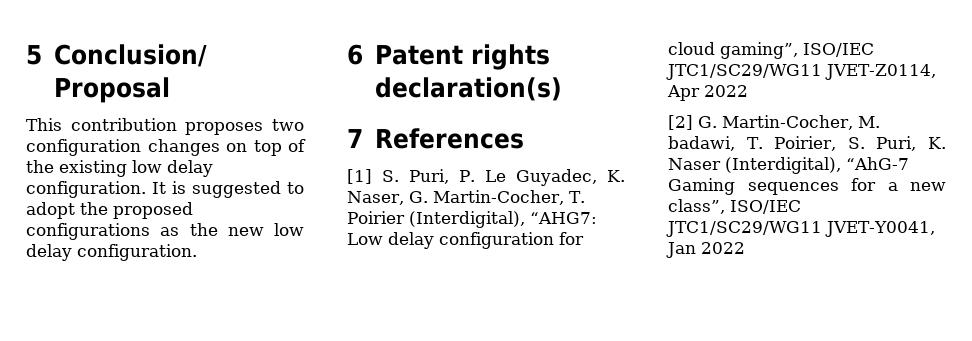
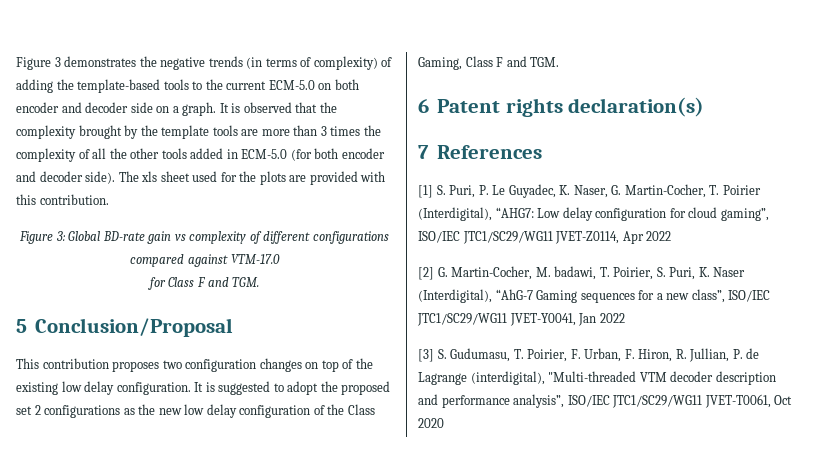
+ Figure 3 demonstrates the negative trends (in terms of complexity) of adding the template-based tools to the current ECM-5.0 on both encoder and decoder side on a graph. It is observed that the complexity brought by the template tools are more than 3 times the complexity of all the other tools added in ECM-5.0 (for both encoder and decoder side). The xls sheet used for the plots are provided with this contribution.
+ Figure 3: Global BD-rate gain vs complexity of different configurations compared against VTM-17.0
+ for Class F and TGM.
- It is suggested to adopt the proposed configurations as the new low delay configuration.
+ It is suggested to adopt the proposed set 2 configurations as the new low delay configuration of the Class Gaming, Class F and TGM.
+ [3] S. Gudumasu, T. Poirier, F. Urban, F. Hiron, R. Jullian, P. de Lagrange (interdigital), "Multi-threaded VTM decoder description and performance analysis”, ISO/IEC JTC1/SC29/WG11 JVET-T0061, Oct 2020

